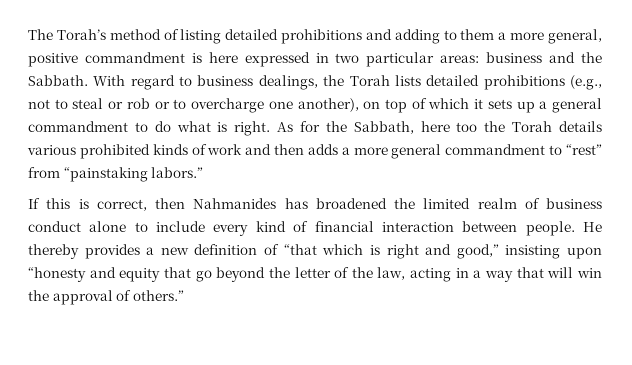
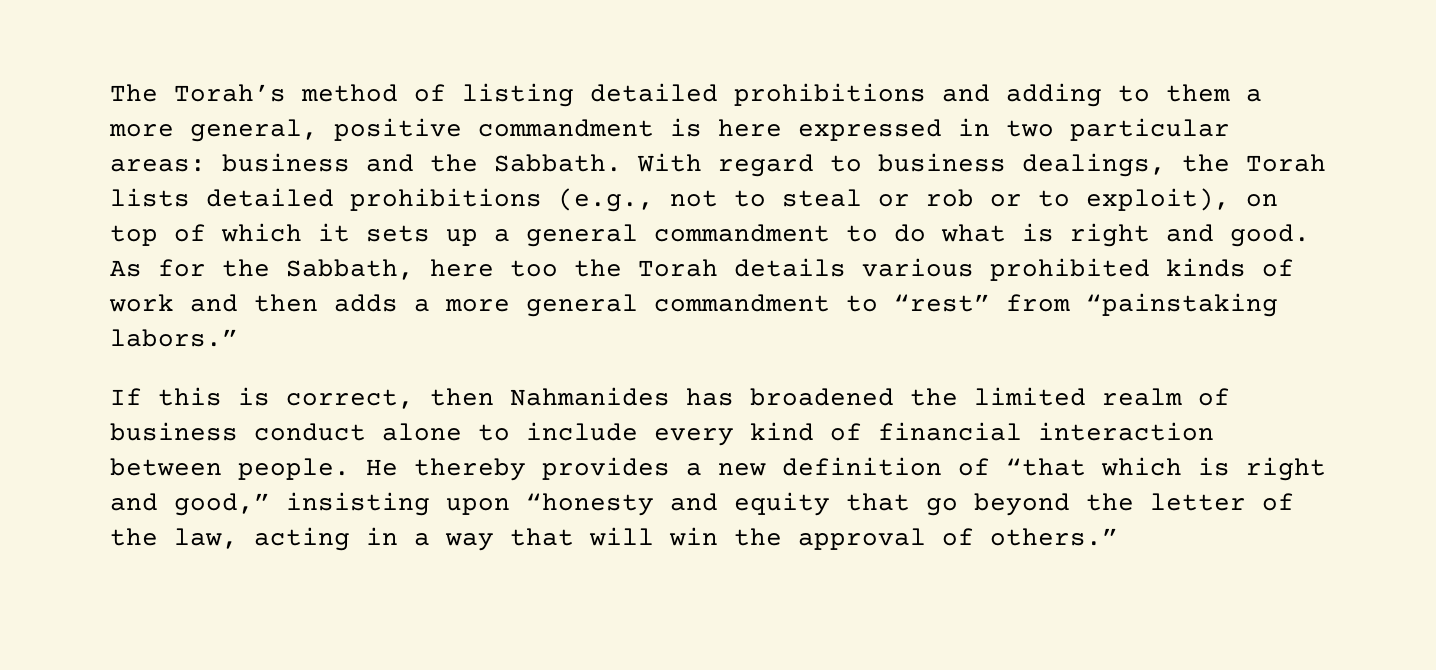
- With regard to business dealings, the Torah lists detailed prohibitions (e.g., not to steal or rob or to overcharge one another), on top of which it sets up a general commandment to do what is right.
+ With regard to business dealings, the Torah lists detailed prohibitions (e.g., not to steal or rob or to exploit), on top of which it sets up a general commandment to do what is right and good.

